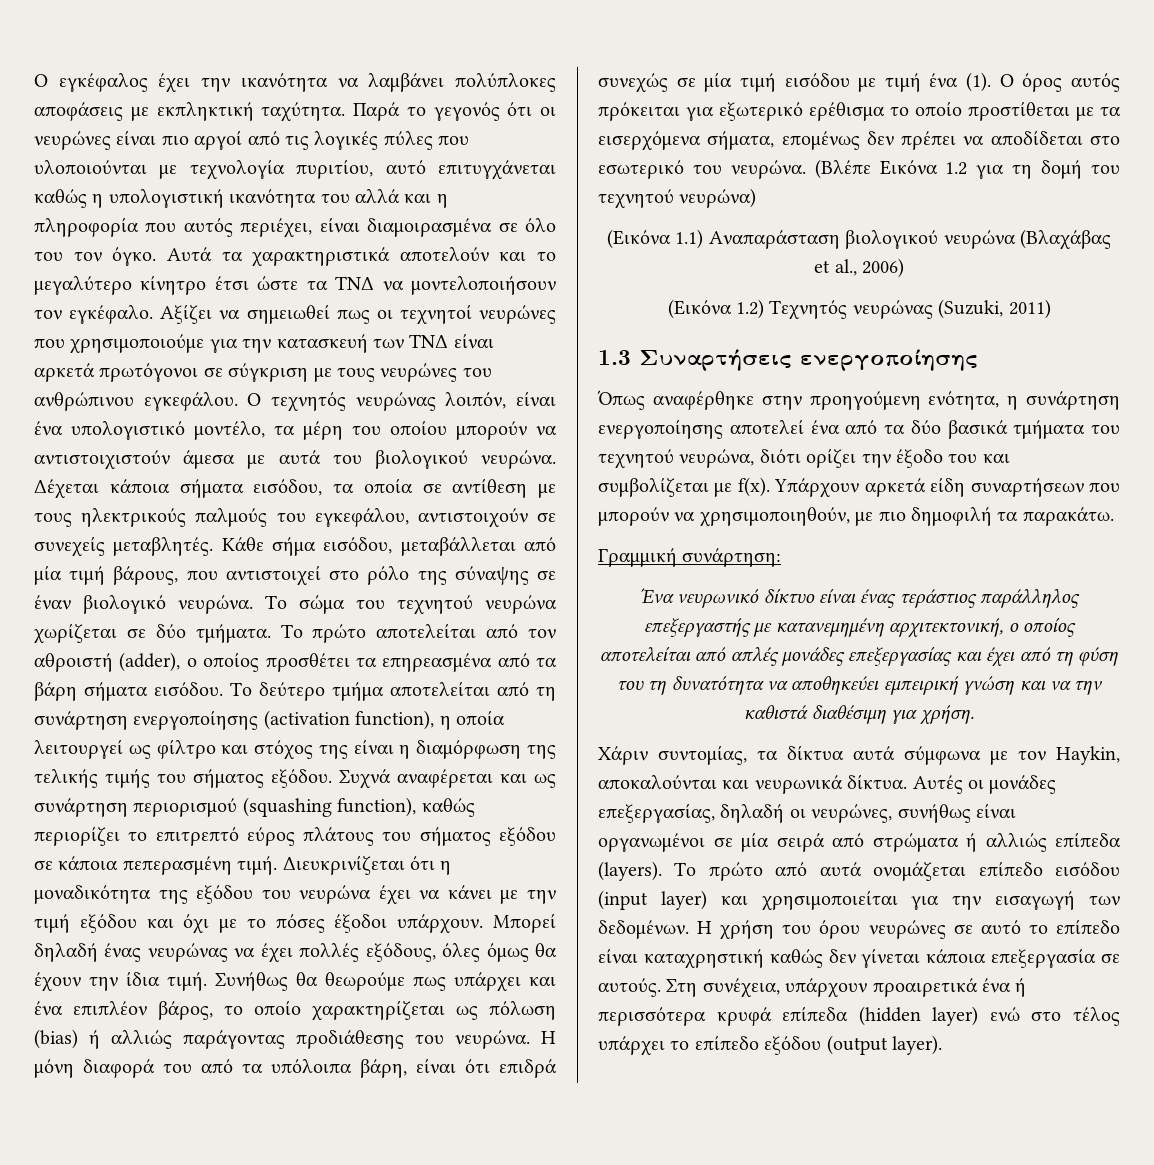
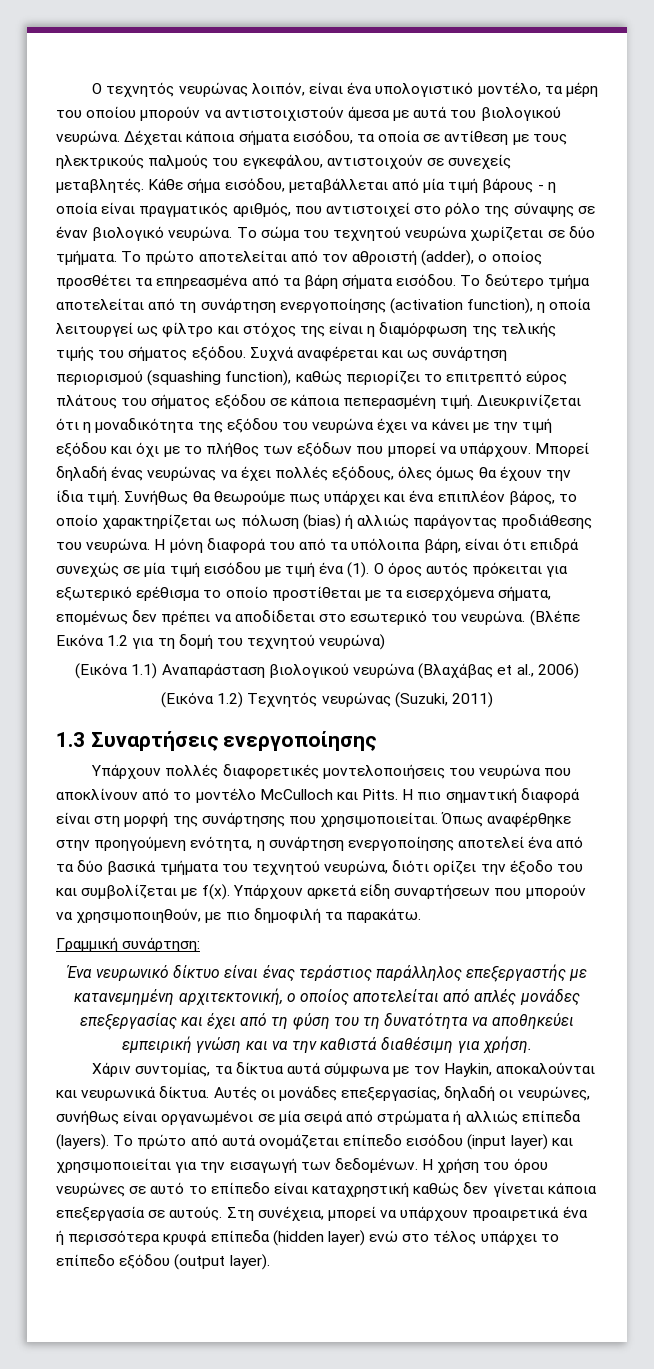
- Ο εγκέφαλος έχει την ικανότητα να λαμβάνει πολύπλοκες αποφάσεις με εκπληκτική ταχύτητα. Παρά το γεγονός ότι οι νευρώνες είναι πιο αργοί από τις λογικές πύλες που υλοποιούνται με τεχνολογία πυριτίου, αυτό επιτυγχάνεται καθώς η υπολογιστική ικανότητα του αλλά και η πληροφορία που αυτός περιέχει, είναι διαμοιρασμένα σε όλο του τον όγκο. Αυτά τα χαρακτηριστικά αποτελούν και το μεγαλύτερο κίνητρο έτσι ώστε τα ΤΝΔ να μοντελοποιήσουν τον εγκέφαλο. Αξίζει να σημειωθεί πως οι τεχνητοί νευρώνες που χρησιμοποιούμε για την κατασκευή των ΤΝΔ είναι αρκετά πρωτόγονοι σε σύγκριση με τους νευρώνες του ανθρώπινου εγκεφάλου. Ο τεχνητός νευρώνας λοιπόν, είναι ένα υπολογιστικό μοντέλο, τα μέρη του οποίου μπορούν να αντιστοιχιστούν άμεσα με αυτά του βιολογικού νευρώνα.
+ Ο τεχνητός νευρώνας λοιπόν, είναι ένα υπολογιστικό μοντέλο, τα μέρη του οποίου μπορούν να αντιστοιχιστούν άμεσα με αυτά του βιολογικού νευρώνα.
- Κάθε σήμα εισόδου, μεταβάλλεται από μία τιμή βάρους, που αντιστοιχεί στο ρόλο της σύναψης σε έναν βιολογικό νευρώνα.
+ Κάθε σήμα εισόδου, μεταβάλλεται από μία τιμή βάρους - η οποία είναι πραγματικός αριθμός, που αντιστοιχεί στο ρόλο της σύναψης σε έναν βιολογικό νευρώνα.
- Διευκρινίζεται ότι η μοναδικότητα της εξόδου του νευρώνα έχει να κάνει με την τιμή εξόδου και όχι με το πόσες έξοδοι υπάρχουν.
+ Διευκρινίζεται ότι η μοναδικότητα της εξόδου του νευρώνα έχει να κάνει με την τιμή εξόδου και όχι με το πλήθος των εξόδων που μπορεί να υπάρχουν.
+ Υπάρχουν πολλές διαφορετικές μοντελοποιήσεις του νευρώνα που αποκλίνουν από το μοντέλο McCulloch και Pitts. Η πιο σημαντική διαφορά είναι στη μορφή της συνάρτησης που χρησιμοποιείται.
- Στη συνέχεια, υπάρχουν προαιρετικά ένα ή περισσότερα κρυφά επίπεδα (hidden layer) ενώ στο τέλος υπάρχει το επίπεδο εξόδου (output layer).
+ Στη συνέχεια, μπορεί να υπάρχουν προαιρετικά ένα ή περισσότερα κρυφά επίπεδα (hidden layer) ενώ στο τέλος υπάρχει το επίπεδο εξόδου (output layer).

